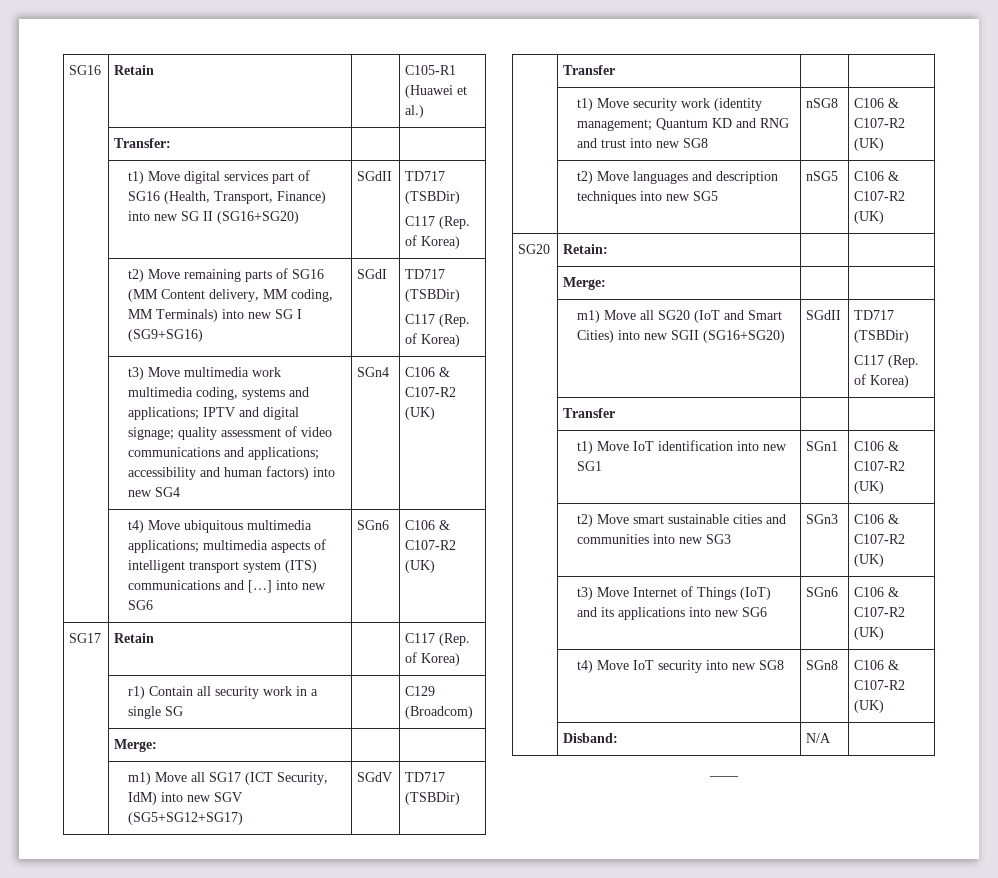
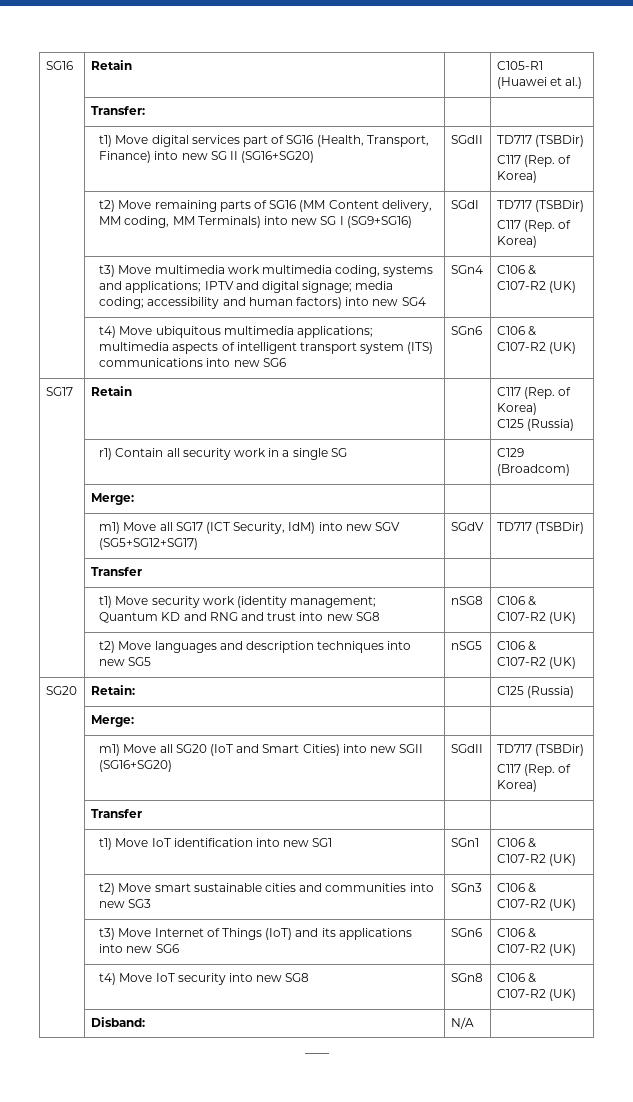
- | t3) Move multimedia work multimedia coding, systems and applications; IPTV and digital signage; quality assessment of video communications and applications; accessibility and human factors) into new SG4 | SGn4 | C106 & C107-R2 (UK)
+ | t3) Move multimedia work multimedia coding, systems and applications; IPTV and digital signage; media coding; accessibility and human factors) into new SG4 | SGn4 | C106 & C107-R2 (UK)
- | t4) Move ubiquitous multimedia applications; multimedia aspects of intelligent transport system (ITS) communications and […] into new SG6 | SGn6 | C106 & C107-R2 (UK)
+ | t4) Move ubiquitous multimedia applications; multimedia aspects of intelligent transport system (ITS) communications into new SG6 | SGn6 | C106 & C107-R2 (UK)
  SG17 | Retain | | C117 (Rep. of Korea)
+ С125 (Russia)
- SG20 | Retain: | |
+ SG20 | Retain: | | С125 (Russia)

